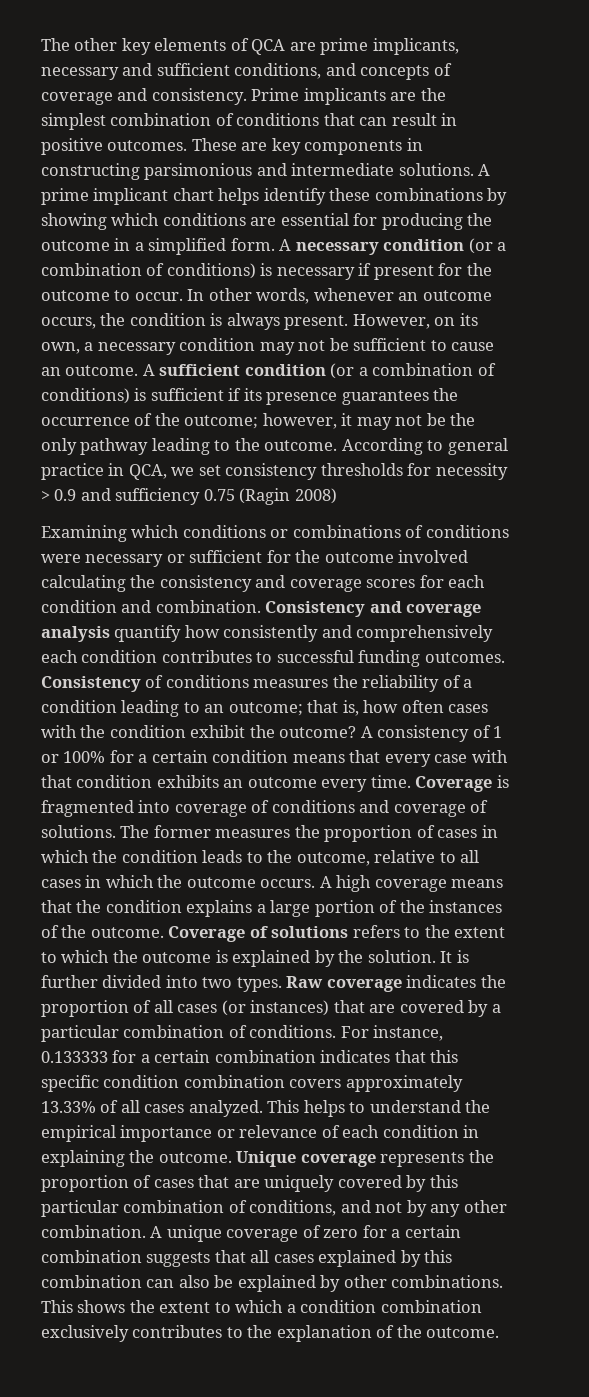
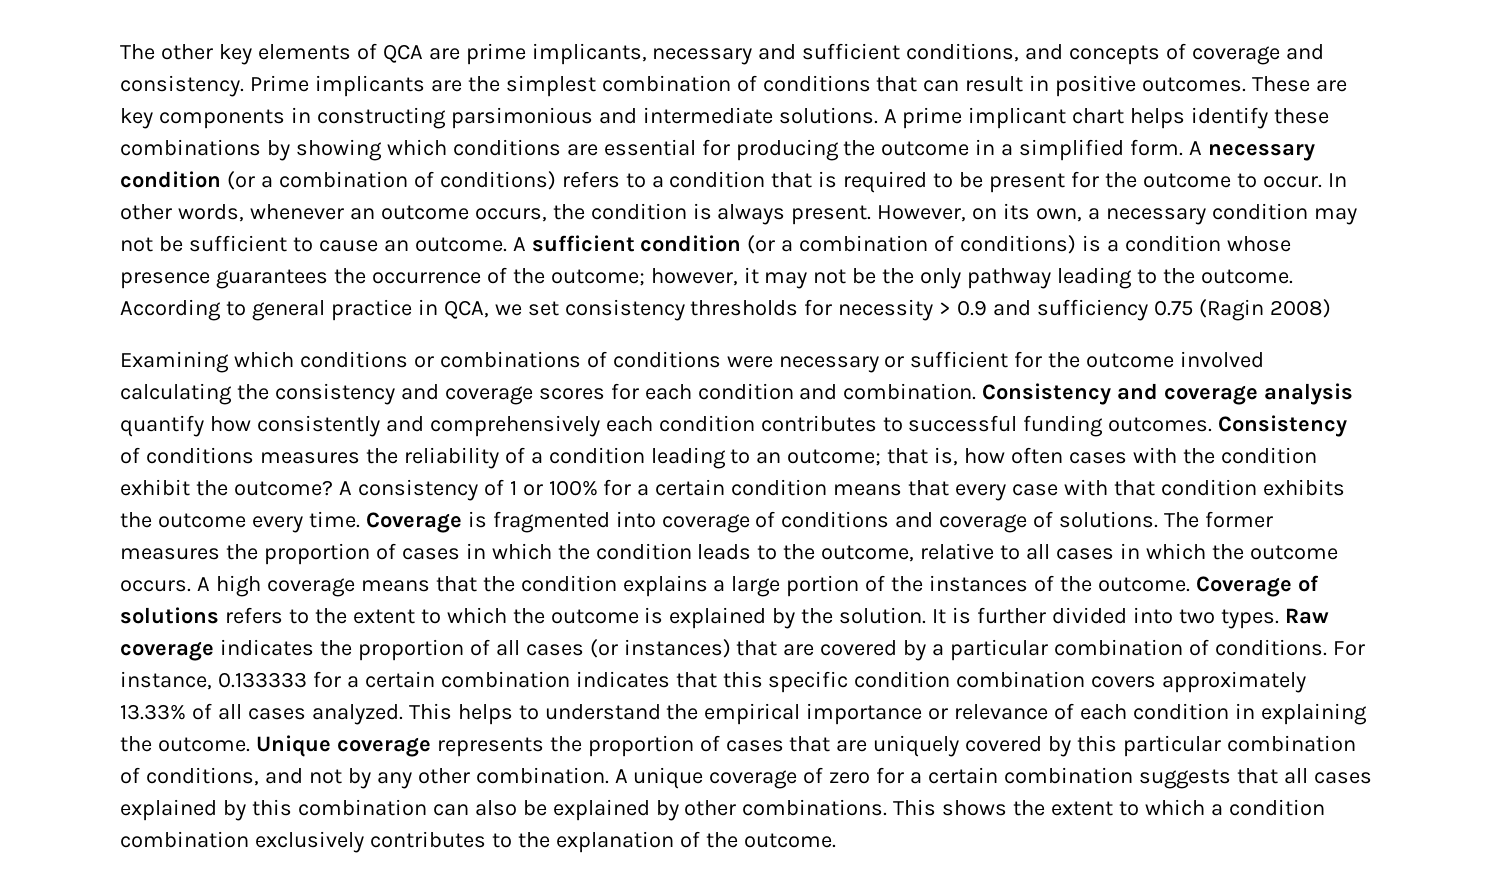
- A necessary condition (or a combination of conditions) is necessary if present for the outcome to occur.
+ A necessary condition (or a combination of conditions) refers to a condition that is required to be present for the outcome to occur.
- A sufficient condition (or a combination of conditions) is sufficient if its presence guarantees the occurrence of the outcome; however, it may not be the only pathway leading to the outcome.
+ A sufficient condition (or a combination of conditions) is a condition whose presence guarantees the occurrence of the outcome; however, it may not be the only pathway leading to the outcome.
- A consistency of 1 or 100% for a certain condition means that every case with that condition exhibits an outcome every time.
+ A consistency of 1 or 100% for a certain condition means that every case with that condition exhibits the outcome every time.

